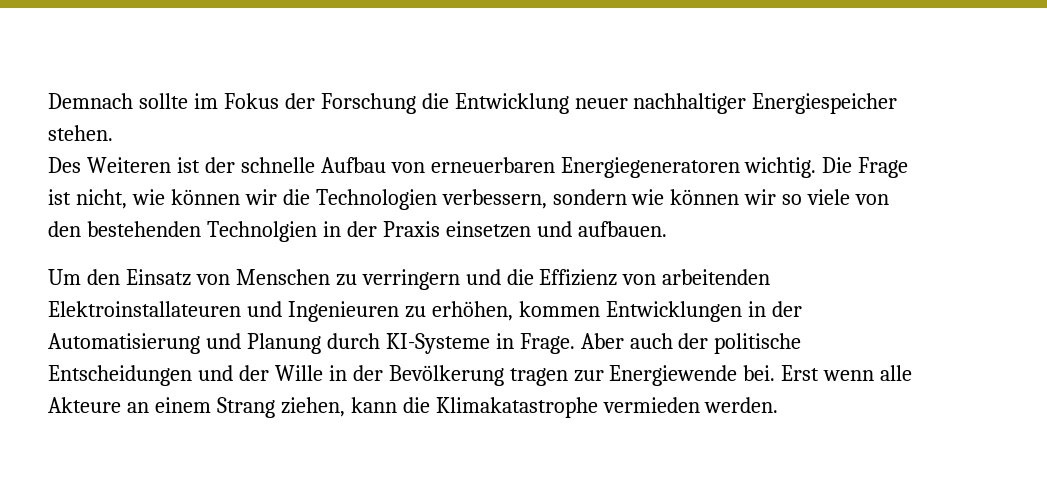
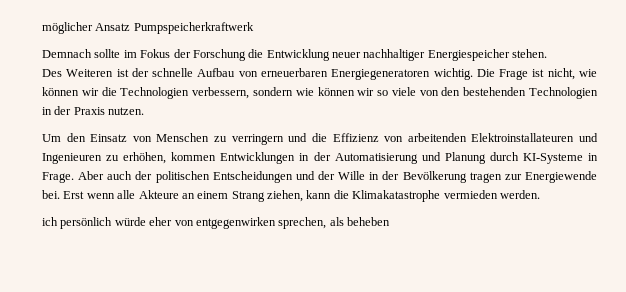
+ möglicher Ansatz Pumpspeicherkraftwerk
- Die Frage ist nicht, wie können wir die Technologien verbessern, sondern wie können wir so viele von den bestehenden Technolgien in der Praxis einsetzen und aufbauen.
+ Die Frage ist nicht, wie können wir die Technologien verbessern, sondern wie können wir so viele von den bestehenden Technologien in der Praxis nutzen.
- Aber auch der politische Entscheidungen und der Wille in der Bevölkerung tragen zur Energiewende bei.
+ Aber auch der politischen Entscheidungen und der Wille in der Bevölkerung tragen zur Energiewende bei.
+ ich persönlich würde eher von entgegenwirken sprechen, als beheben

